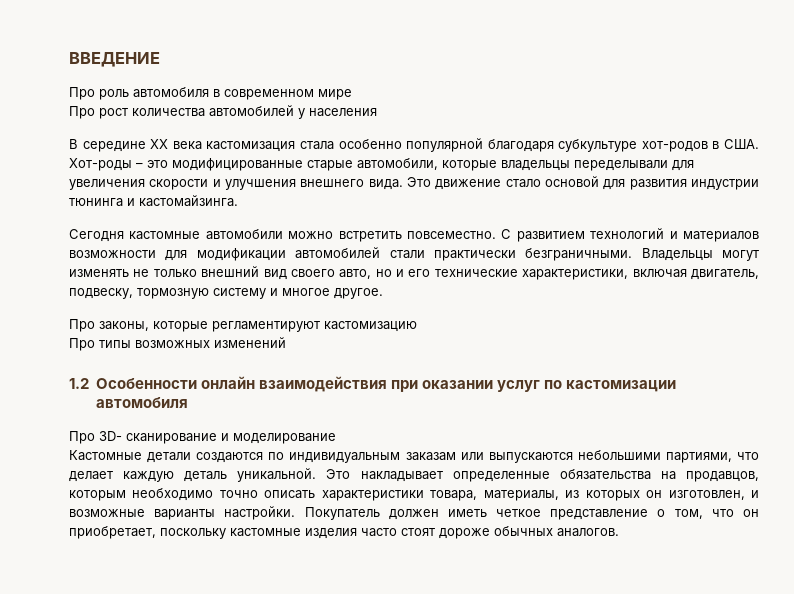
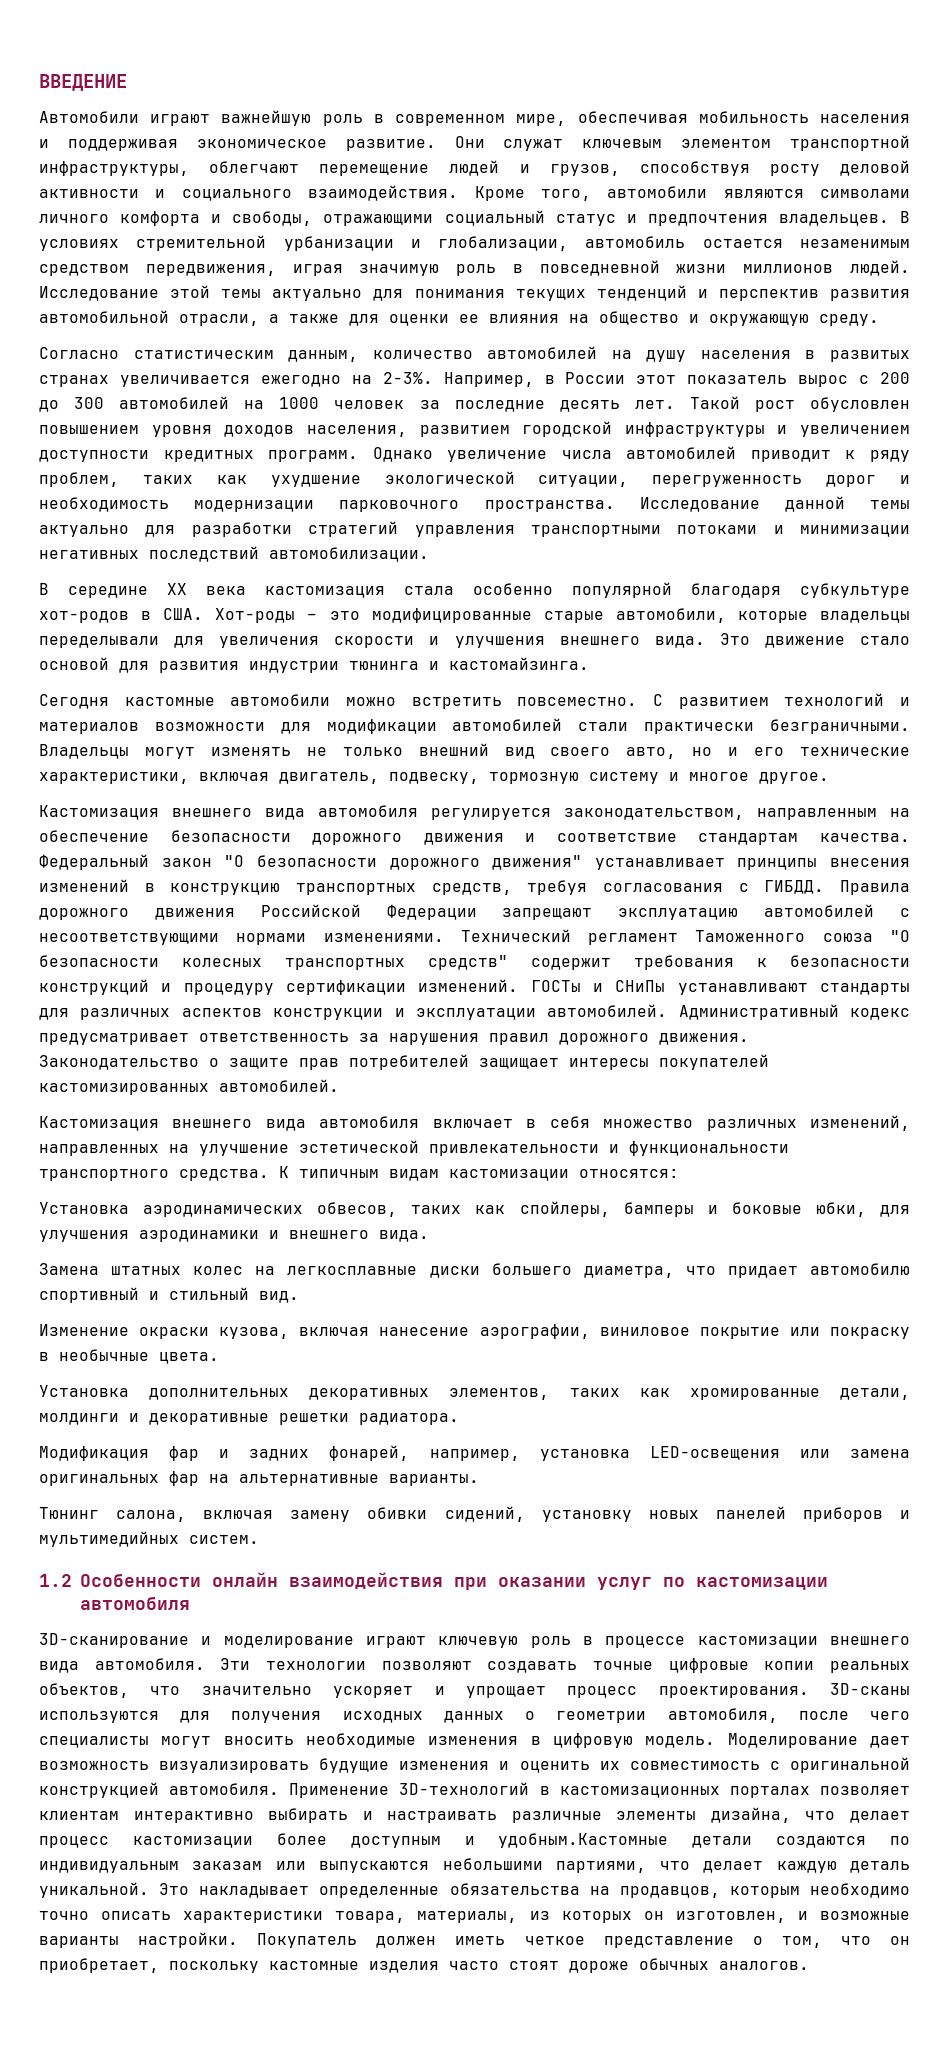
- Про роль автомобиля в современном мире
- Про рост количества автомобилей у населения
+ Автомобили играют важнейшую роль в современном мире, обеспечивая мобильность населения и поддерживая экономическое развитие. Они служат ключевым элементом транспортной инфраструктуры, облегчают перемещение людей и грузов, способствуя росту деловой активности и социального взаимодействия. Кроме того, автомобили являются символами личного комфорта и свободы, отражающими социальный статус и предпочтения владельцев. В условиях стремительной урбанизации и глобализации, автомобиль остается незаменимым средством передвижения, играя значимую роль в повседневной жизни миллионов людей. Исследование этой темы актуально для понимания текущих тенденций и перспектив развития автомобильной отрасли, а также для оценки ее влияния на общество и окружающую среду.
+ Согласно статистическим данным, количество автомобилей на душу населения в развитых странах увеличивается ежегодно на 2-3%. Например, в России этот показатель вырос с 200 до 300 автомобилей на 1000 человек за последние десять лет. Такой рост обусловлен повышением уровня доходов населения, развитием городской инфраструктуры и увеличением доступности кредитных программ. Однако увеличение числа автомобилей приводит к ряду проблем, таких как ухудшение экологической ситуации, перегруженность дорог и необходимость модернизации парковочного пространства. Исследование данной темы актуально для разработки стратегий управления транспортными потоками и минимизации негативных последствий автомобилизации.
- Про законы, которые регламентируют кастомизацию
- Про типы возможных изменений
+ Кастомизация внешнего вида автомобиля регулируется законодательством, направленным на обеспечение безопасности дорожного движения и соответствие стандартам качества. Федеральный закон "О безопасности дорожного движения" устанавливает принципы внесения изменений в конструкцию транспортных средств, требуя согласования с ГИБДД. Правила дорожного движения Российской Федерации запрещают эксплуатацию автомобилей с несоответствующими нормами изменениями. Технический регламент Таможенного союза "О безопасности колесных транспортных средств" содержит требования к безопасности конструкций и процедуру сертификации изменений. ГОСТы и СНиПы устанавливают стандарты для различных аспектов конструкции и эксплуатации автомобилей. Административный кодекс предусматривает ответственность за нарушения правил дорожного движения. Законодательство о защите прав потребителей защищает интересы покупателей кастомизированных автомобилей.
+ Кастомизация внешнего вида автомобиля включает в себя множество различных изменений, направленных на улучшение эстетической привлекательности и функциональности транспортного средства. К типичным видам кастомизации относятся:
+ Установка аэродинамических обвесов, таких как спойлеры, бамперы и боковые юбки, для улучшения аэродинамики и внешнего вида.
+ Замена штатных колес на легкосплавные диски большего диаметра, что придает автомобилю спортивный и стильный вид.
+ Изменение окраски кузова, включая нанесение аэрографии, виниловое покрытие или покраску в необычные цвета.
+ Установка дополнительных декоративных элементов, таких как хромированные детали, молдинги и декоративные решетки радиатора.
+ Модификация фар и задних фонарей, например, установка LED-освещения или замена оригинальных фар на альтернативные варианты.
+ Тюнинг салона, включая замену обивки сидений, установку новых панелей приборов и мультимедийных систем.
- Про 3D- сканирование и моделирование
- Кастомные детали создаются по индивидуальным заказам или выпускаются небольшими партиями, что делает каждую деталь уникальной.
+ 3D-сканирование и моделирование играют ключевую роль в процессе кастомизации внешнего вида автомобиля. Эти технологии позволяют создавать точные цифровые копии реальных объектов, что значительно ускоряет и упрощает процесс проектирования. 3D-сканы используются для получения исходных данных о геометрии автомобиля, после чего специалисты могут вносить необходимые изменения в цифровую модель. Моделирование дает возможность визуализировать будущие изменения и оценить их совместимость с оригинальной конструкцией автомобиля. Применение 3D-технологий в кастомизационных порталах позволяет клиентам интерактивно выбирать и настраивать различные элементы дизайна, что делает процесс кастомизации более доступным и удобным.Кастомные детали создаются по индивидуальным заказам или выпускаются небольшими партиями, что делает каждую деталь уникальной.

